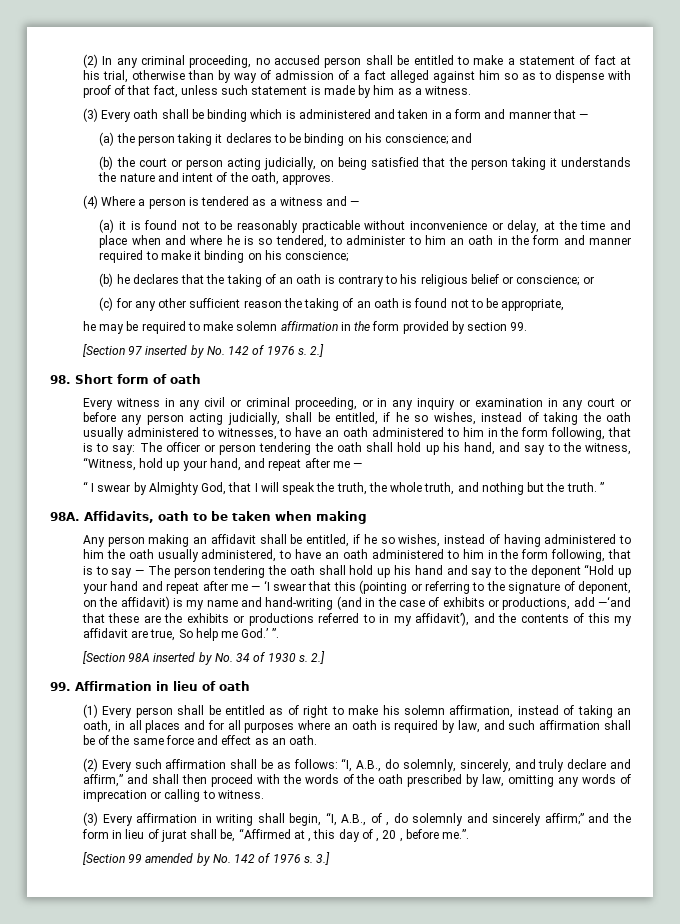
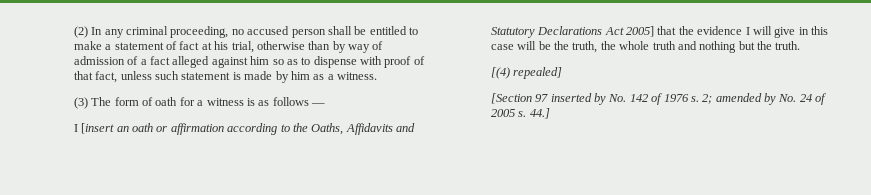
- (3) Every oath shall be binding which is administered and taken in a form and manner that —
- (a) the person taking it declares to be binding on his conscience; and
- (b) the court or person acting judicially, on being satisfied that the person taking it understands the nature and intent of the oath, approves.
- (4) Where a person is tendered as a witness and —
- (a) it is found not to be reasonably practicable without inconvenience or delay, at the time and place when and where he is so tendered, to administer to him an oath in the form and manner required to make it binding on his conscience;
- (b) he declares that the taking of an oath is contrary to his religious belief or conscience; or
- (c) for any other sufficient reason the taking of an oath is found not to be appropriate,
- he may be required to make solemn affirmation in the form provided by section 99.
+ (3) The form of oath for a witness is as follows —
+ I [insert an oath or affirmation according to the Oaths, Affidavits and Statutory Declarations Act 2005] that the evidence I will give in this case will be the truth, the whole truth and nothing but the truth.
+ [(4) repealed]
- [Section 97 inserted by No. 142 of 1976 s. 2.]
- 98. Short form of oath
- Every witness in any civil or criminal proceeding, or in any inquiry or examination in any court or before any person acting judicially, shall be entitled, if he so wishes, instead of taking the oath usually administered to witnesses, to have an oath administered to him in the form following, that is to say: The officer or person tendering the oath shall hold up his hand, and say to the witness, “Witness, hold up your hand, and repeat after me —
- “ I swear by Almighty God, that I will speak the truth, the whole truth, and nothing but the truth. ”
- 98A. Affidavits, oath to be taken when making
- Any person making an affidavit shall be entitled, if he so wishes, instead of having administered to him the oath usually administered, to have an oath administered to him in the form following, that is to say — The person tendering the oath shall hold up his hand and say to the deponent “Hold up your hand and repeat after me — ‘I swear that this (pointing or referring to the signature of deponent, on the affidavit) is my name and hand-writing (and in the case of exhibits or productions, add —‘and that these are the exhibits or productions referred to in my affidavit’), and the contents of this my affidavit are true, So help me God.’ ”.
- [Section 98A inserted by No. 34 of 1930 s. 2.]
- 99. Affirmation in lieu of oath
- (1) Every person shall be entitled as of right to make his solemn affirmation, instead of taking an oath, in all places and for all purposes where an oath is required by law, and such affirmation shall be of the same force and effect as an oath.
- (2) Every such affirmation shall be as follows: “I, A.B., do solemnly, sincerely, and truly declare and affirm,” and shall then proceed with the words of the oath prescribed by law, omitting any words of imprecation or calling to witness.
- (3) Every affirmation in writing shall begin, “I, A.B., of , do solemnly and sincerely affirm;” and the form in lieu of jurat shall be, “Affirmed at , this day of , 20 , before me.”.
- [Section 99 amended by No. 142 of 1976 s. 3.]
+ [Section 97 inserted by No. 142 of 1976 s. 2; amended by No. 24 of 2005 s. 44.]

